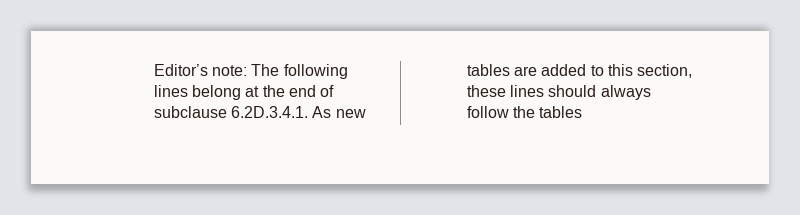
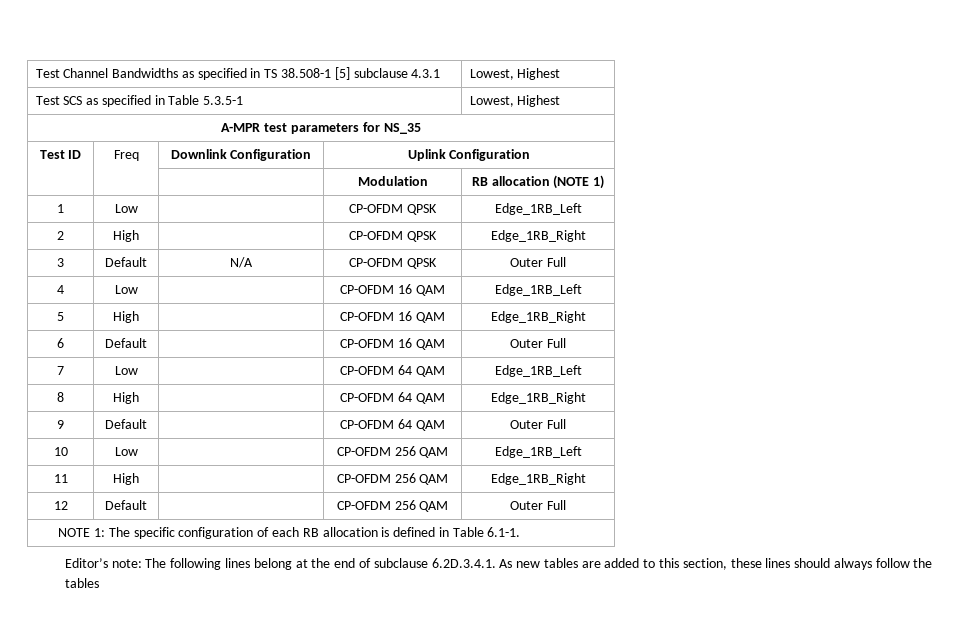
+ Test Channel Bandwidths as specified in TS 38.508-1 [5] subclause 4.3.1 | Lowest, Highest
+ Test SCS as specified in Table 5.3.5-1 | Lowest, Highest
+ A-MPR test parameters for NS_35
+ Test ID | Freq | Downlink Configuration | Uplink Configuration
+ | | | Modulation | RB allocation (NOTE 1)
+ 1 | Low | | CP-OFDM QPSK | Edge_1RB_Left
+ 2 | High | | CP-OFDM QPSK | Edge_1RB_Right
+ 3 | Default | N/A | CP-OFDM QPSK | Outer Full
+ 4 | Low | | CP-OFDM 16 QAM | Edge_1RB_Left
+ 5 | High | | CP-OFDM 16 QAM | Edge_1RB_Right
+ 6 | Default | | CP-OFDM 16 QAM | Outer Full
+ 7 | Low | | CP-OFDM 64 QAM | Edge_1RB_Left
+ 8 | High | | CP-OFDM 64 QAM | Edge_1RB_Right
+ 9 | Default | | CP-OFDM 64 QAM | Outer Full
+ 10 | Low | | CP-OFDM 256 QAM | Edge_1RB_Left
+ 11 | High | | CP-OFDM 256 QAM | Edge_1RB_Right
+ 12 | Default | | CP-OFDM 256 QAM | Outer Full
+ NOTE 1: The specific configuration of each RB allocation is defined in Table 6.1-1.

